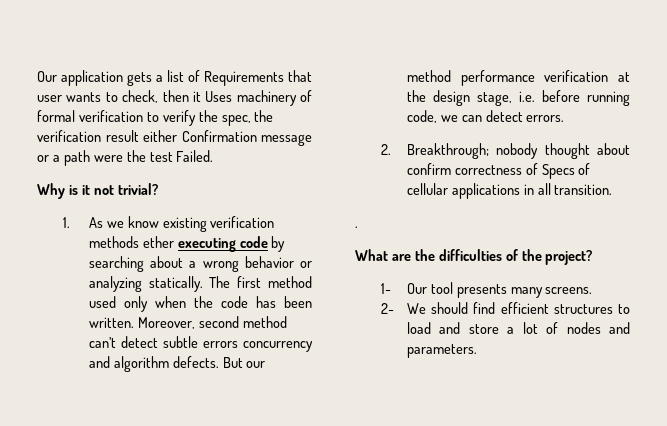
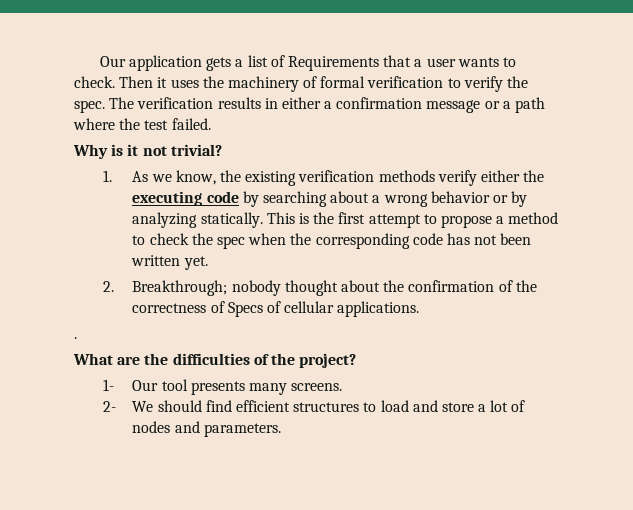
- Our application gets a list of Requirements that user wants to check, then it Uses machinery of formal verification to verify the spec, the verification result either Confirmation message or a path were the test Failed.
+ Our application gets a list of Requirements that a user wants to check. Then it uses the machinery of formal verification to verify the spec. The verification results in either a confirmation message or a path where the test failed.
- 1. As we know existing verification methods ether executing code by searching about a wrong behavior or analyzing statically.
+ 1. As we know, the existing verification methods verify either the executing code by searching about a wrong behavior or by analyzing statically.
- The first method used only when the code has been written. Moreover, second method can’t detect subtle errors concurrency and algorithm defects. But our method performance verification at the design stage, i.e. before running code, we can detect errors.
+ This is the first attempt to propose a method to check the spec when the corresponding code has not been written yet.
- 2. Breakthrough; nobody thought about confirm correctness of Specs of cellular applications in all transition.
+ 2. Breakthrough; nobody thought about the confirmation of the correctness of Specs of cellular applications.

